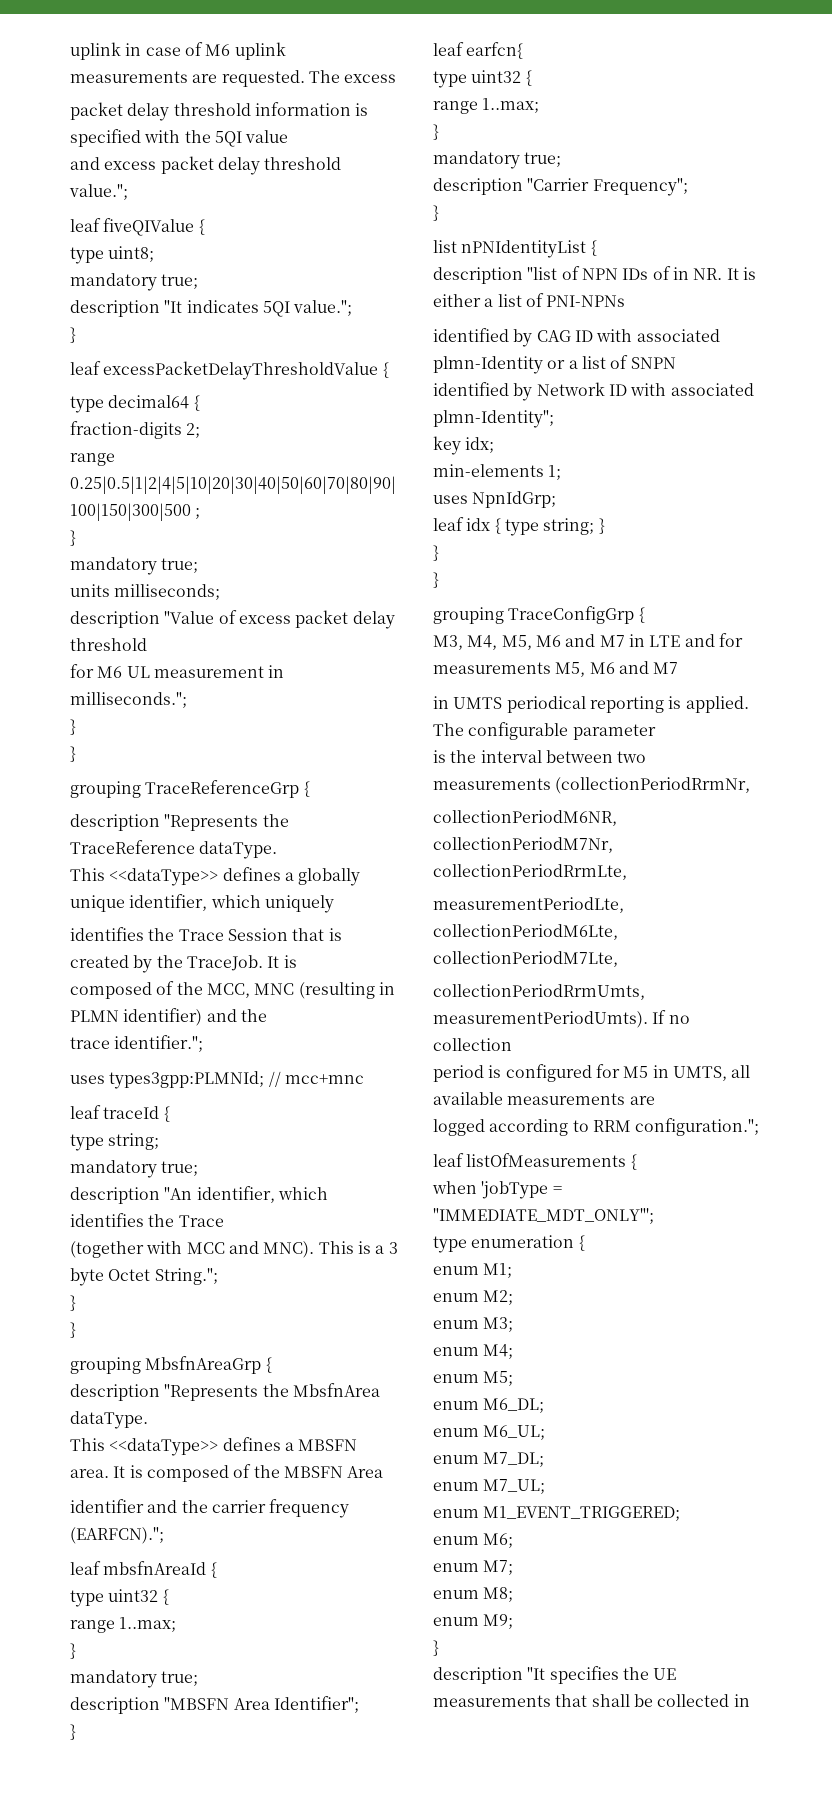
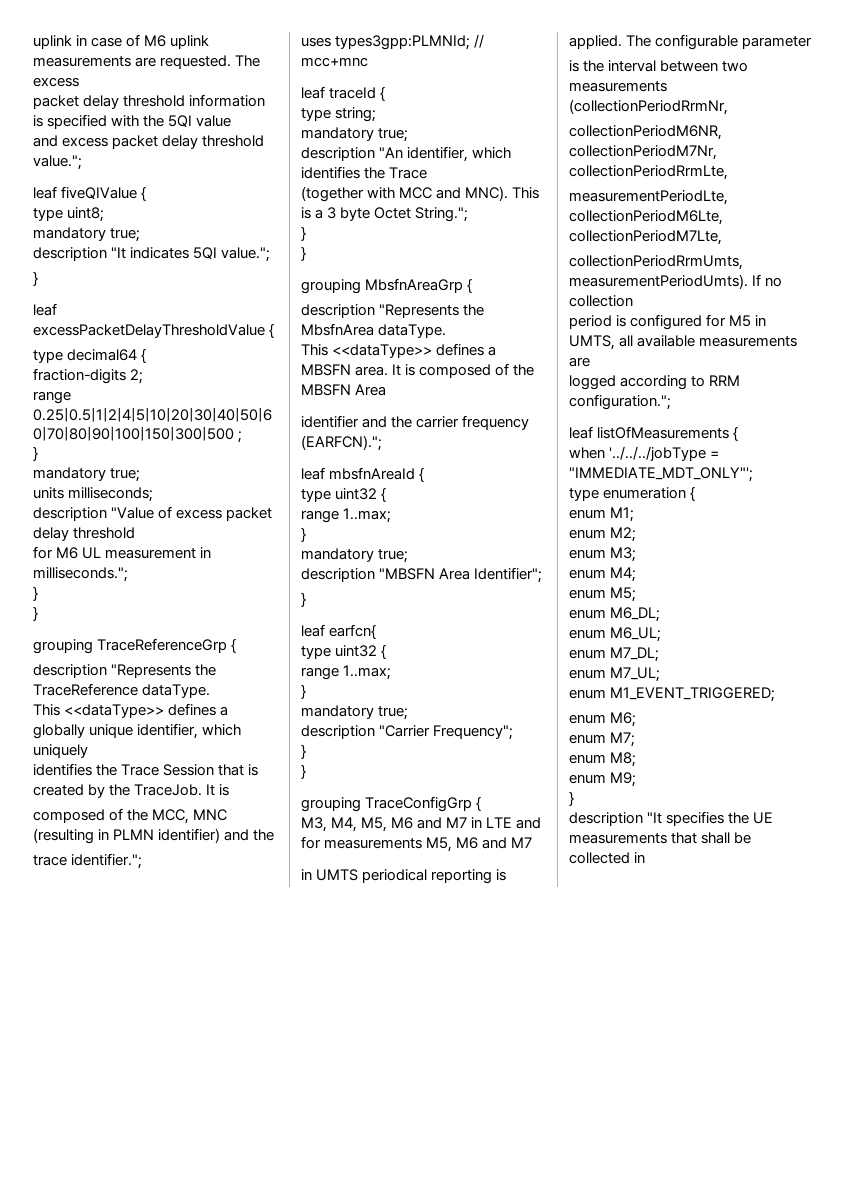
- list nPNIdentityList {
- description "list of NPN IDs of in NR. It is either a list of PNI-NPNs
- identified by CAG ID with associated plmn-Identity or a list of SNPN
- identified by Network ID with associated plmn-Identity";
- key idx;
- min-elements 1;
- uses NpnIdGrp;
- leaf idx { type string; }
- }
- when 'jobType = "IMMEDIATE_MDT_ONLY"';
+ when '../../../jobType = "IMMEDIATE_MDT_ONLY"';

